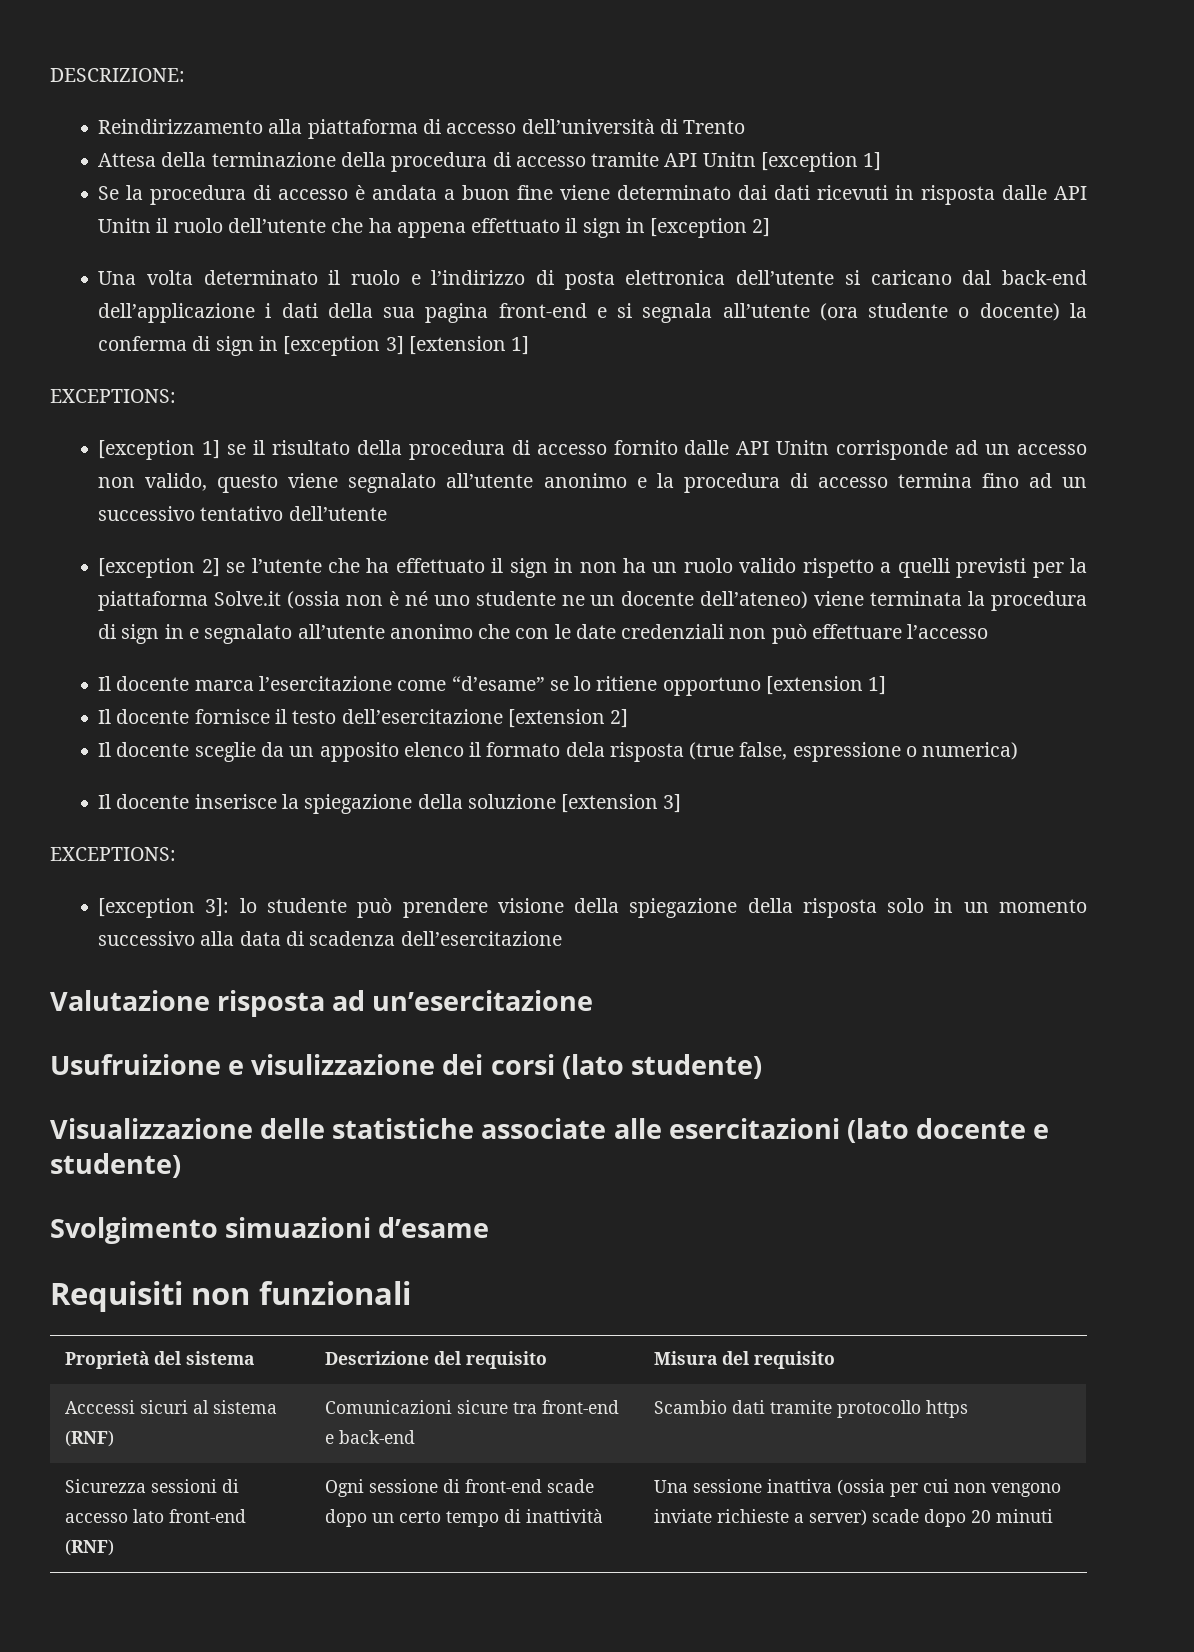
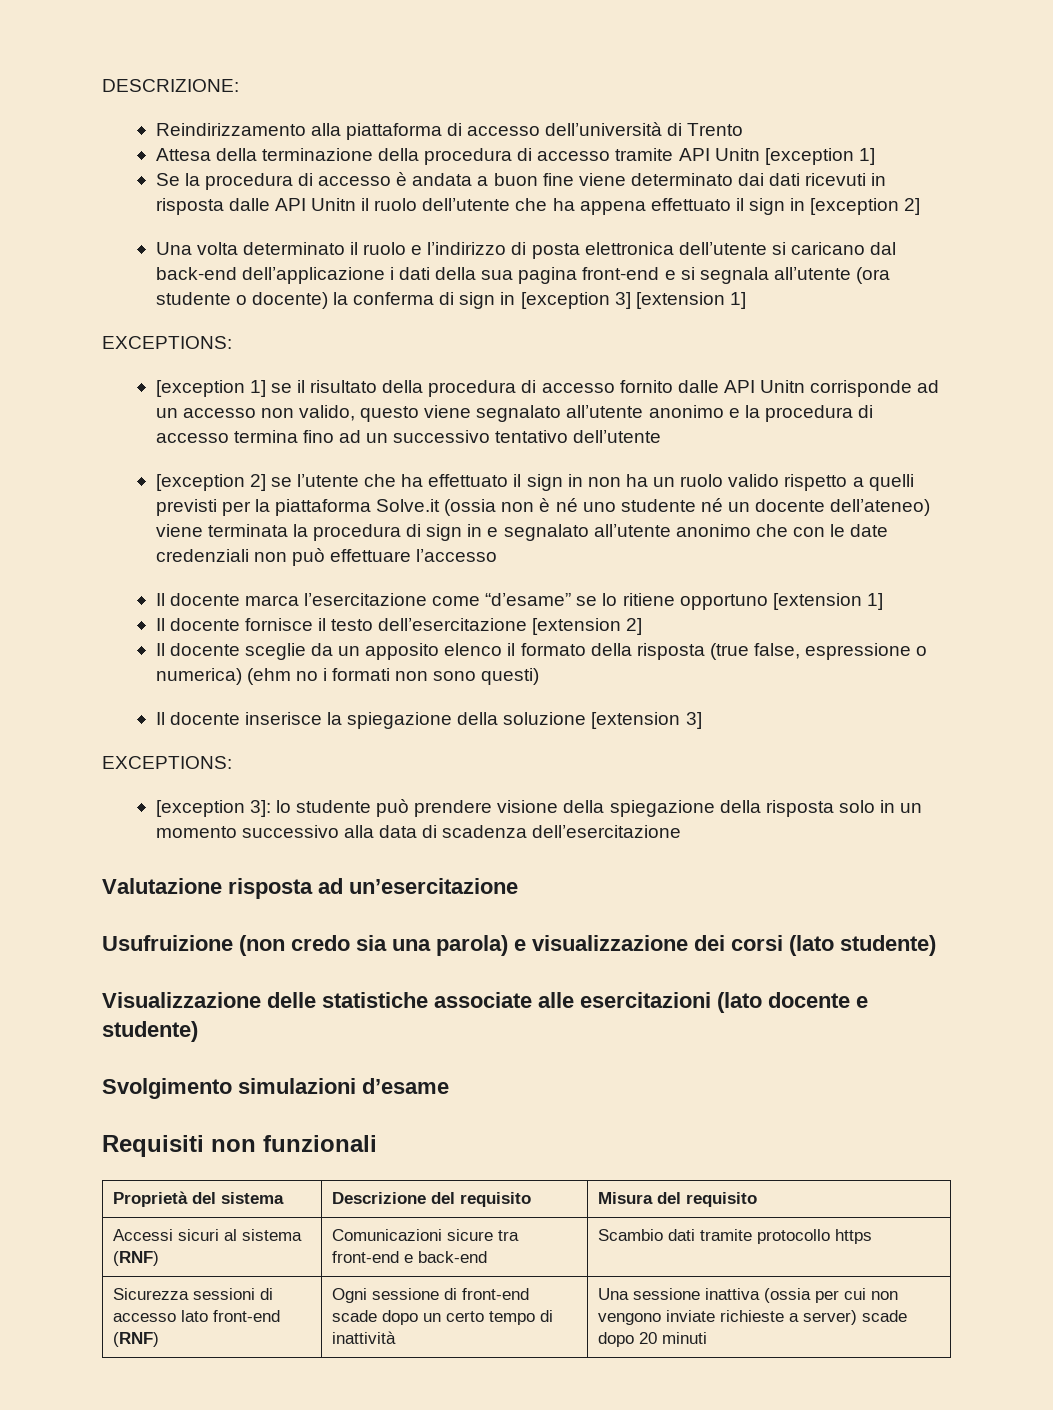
- [exception 2] se l’utente che ha effettuato il sign in non ha un ruolo valido rispetto a quelli previsti per la piattaforma Solve.it (ossia non è né uno studente ne un docente dell’ateneo) viene terminata la procedura di sign in e segnalato all’utente anonimo che con le date credenziali non può effettuare l’accesso
+ [exception 2] se l’utente che ha effettuato il sign in non ha un ruolo valido rispetto a quelli previsti per la piattaforma Solve.it (ossia non è né uno studente né un docente dell’ateneo) viene terminata la procedura di sign in e segnalato all’utente anonimo che con le date credenziali non può effettuare l’accesso
- Il docente sceglie da un apposito elenco il formato dela risposta (true false, espressione o numerica)
+ Il docente sceglie da un apposito elenco il formato della risposta (true false, espressione o numerica) (ehm no i formati non sono questi)
- Usufruizione e visulizzazione dei corsi (lato studente)
+ Usufruizione (non credo sia una parola) e visualizzazione dei corsi (lato studente)
- Svolgimento simuazioni d’esame
+ Svolgimento simulazioni d’esame
- Acccessi sicuri al sistema (RNF) | Comunicazioni sicure tra front-end e back-end | Scambio dati tramite protocollo https
+ Accessi sicuri al sistema (RNF) | Comunicazioni sicure tra front-end e back-end | Scambio dati tramite protocollo https

